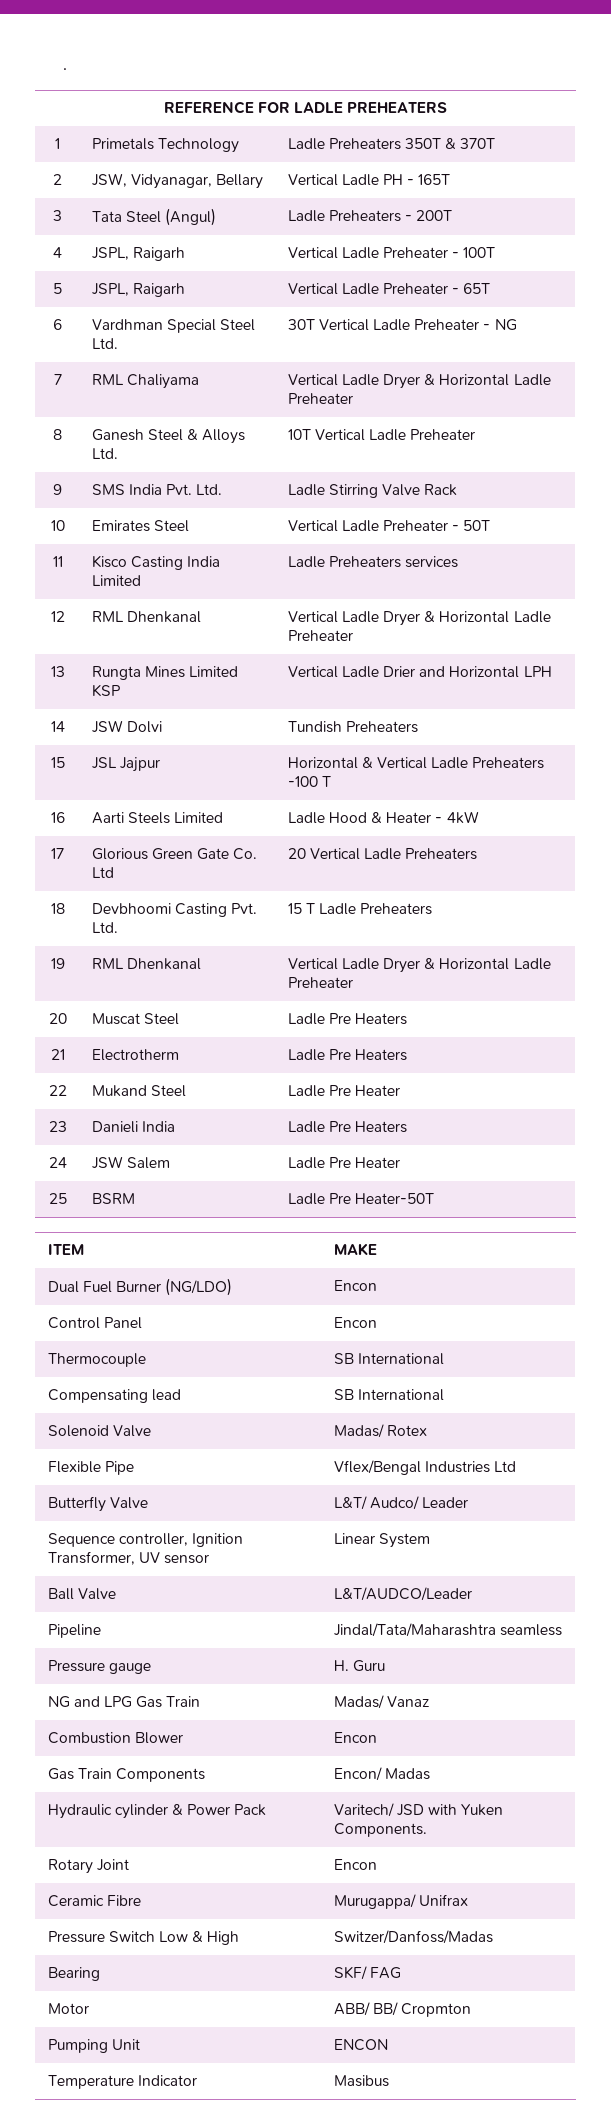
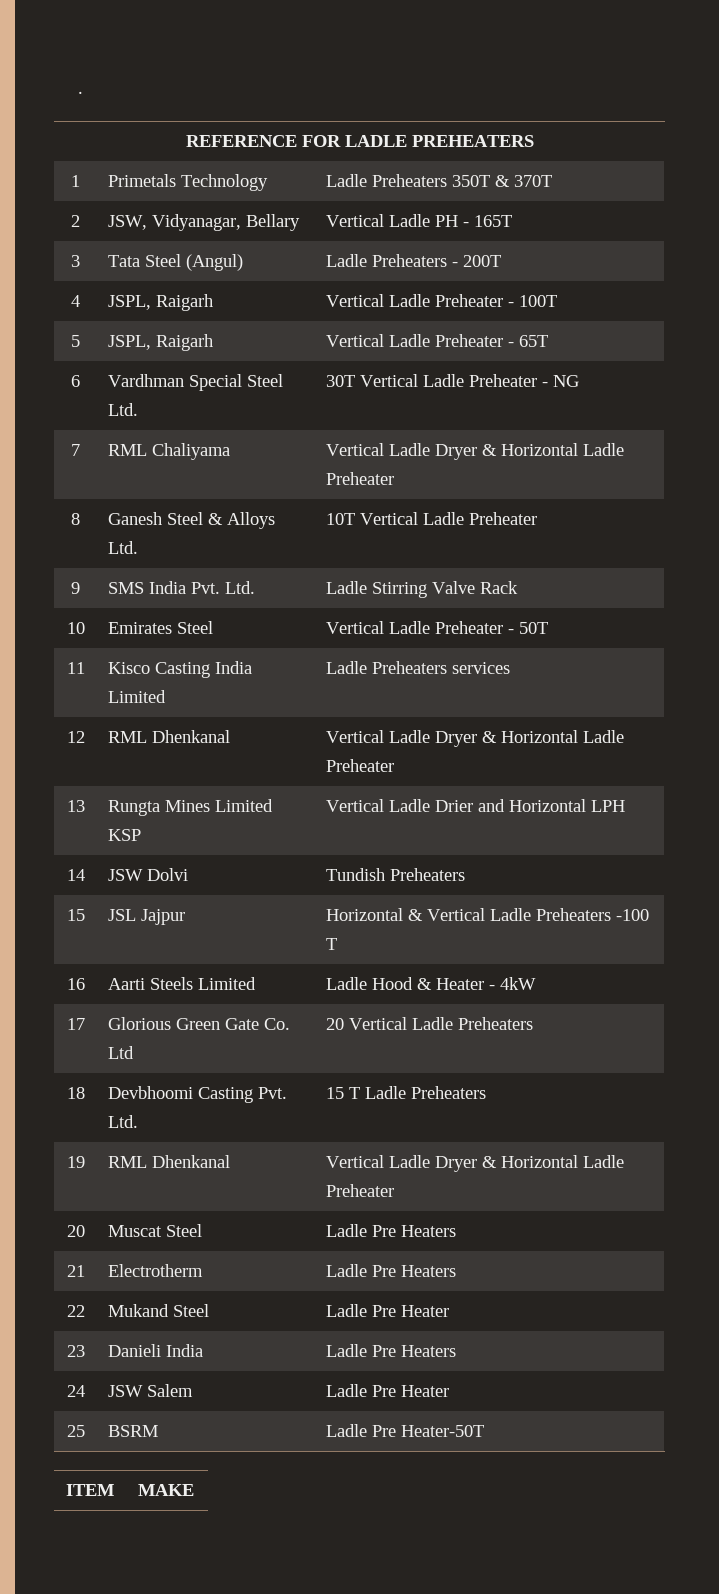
- Dual Fuel Burner (NG/LDO) | Encon
- Control Panel | Encon
- Thermocouple | SB International
- Compensating lead | SB International
- Solenoid Valve | Madas/ Rotex
- Flexible Pipe | Vflex/Bengal Industries Ltd
- Butterfly Valve | L&T/ Audco/ Leader
- Sequence controller, Ignition Transformer, UV sensor | Linear System
- Ball Valve | L&T/AUDCO/Leader
- Pipeline | Jindal/Tata/Maharashtra seamless
- Pressure gauge | H. Guru
- NG and LPG Gas Train | Madas/ Vanaz
- Combustion Blower | Encon
- Gas Train Components | Encon/ Madas
- Hydraulic cylinder & Power Pack | Varitech/ JSD with Yuken Components.
- Rotary Joint | Encon
- Ceramic Fibre | Murugappa/ Unifrax
- Pressure Switch Low & High | Switzer/Danfoss/Madas
- Bearing | SKF/ FAG
- Motor | ABB/ BB/ Cropmton
- Pumping Unit | ENCON
- Temperature Indicator | Masibus

